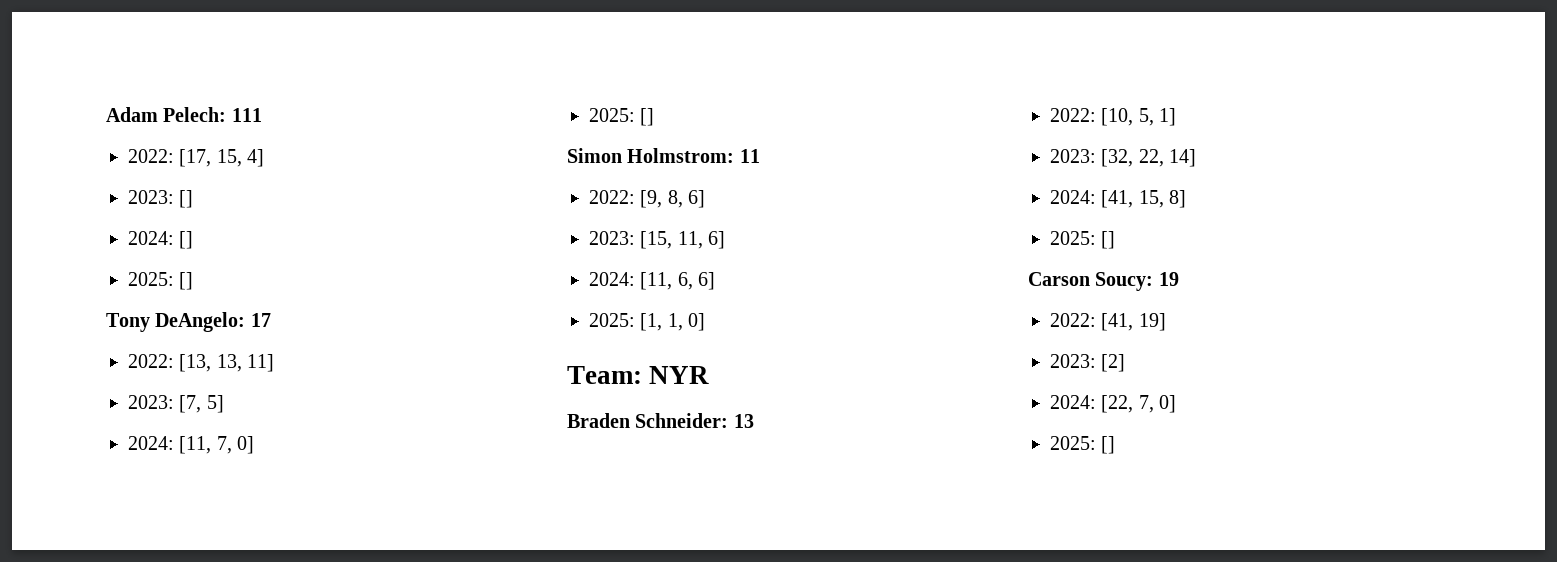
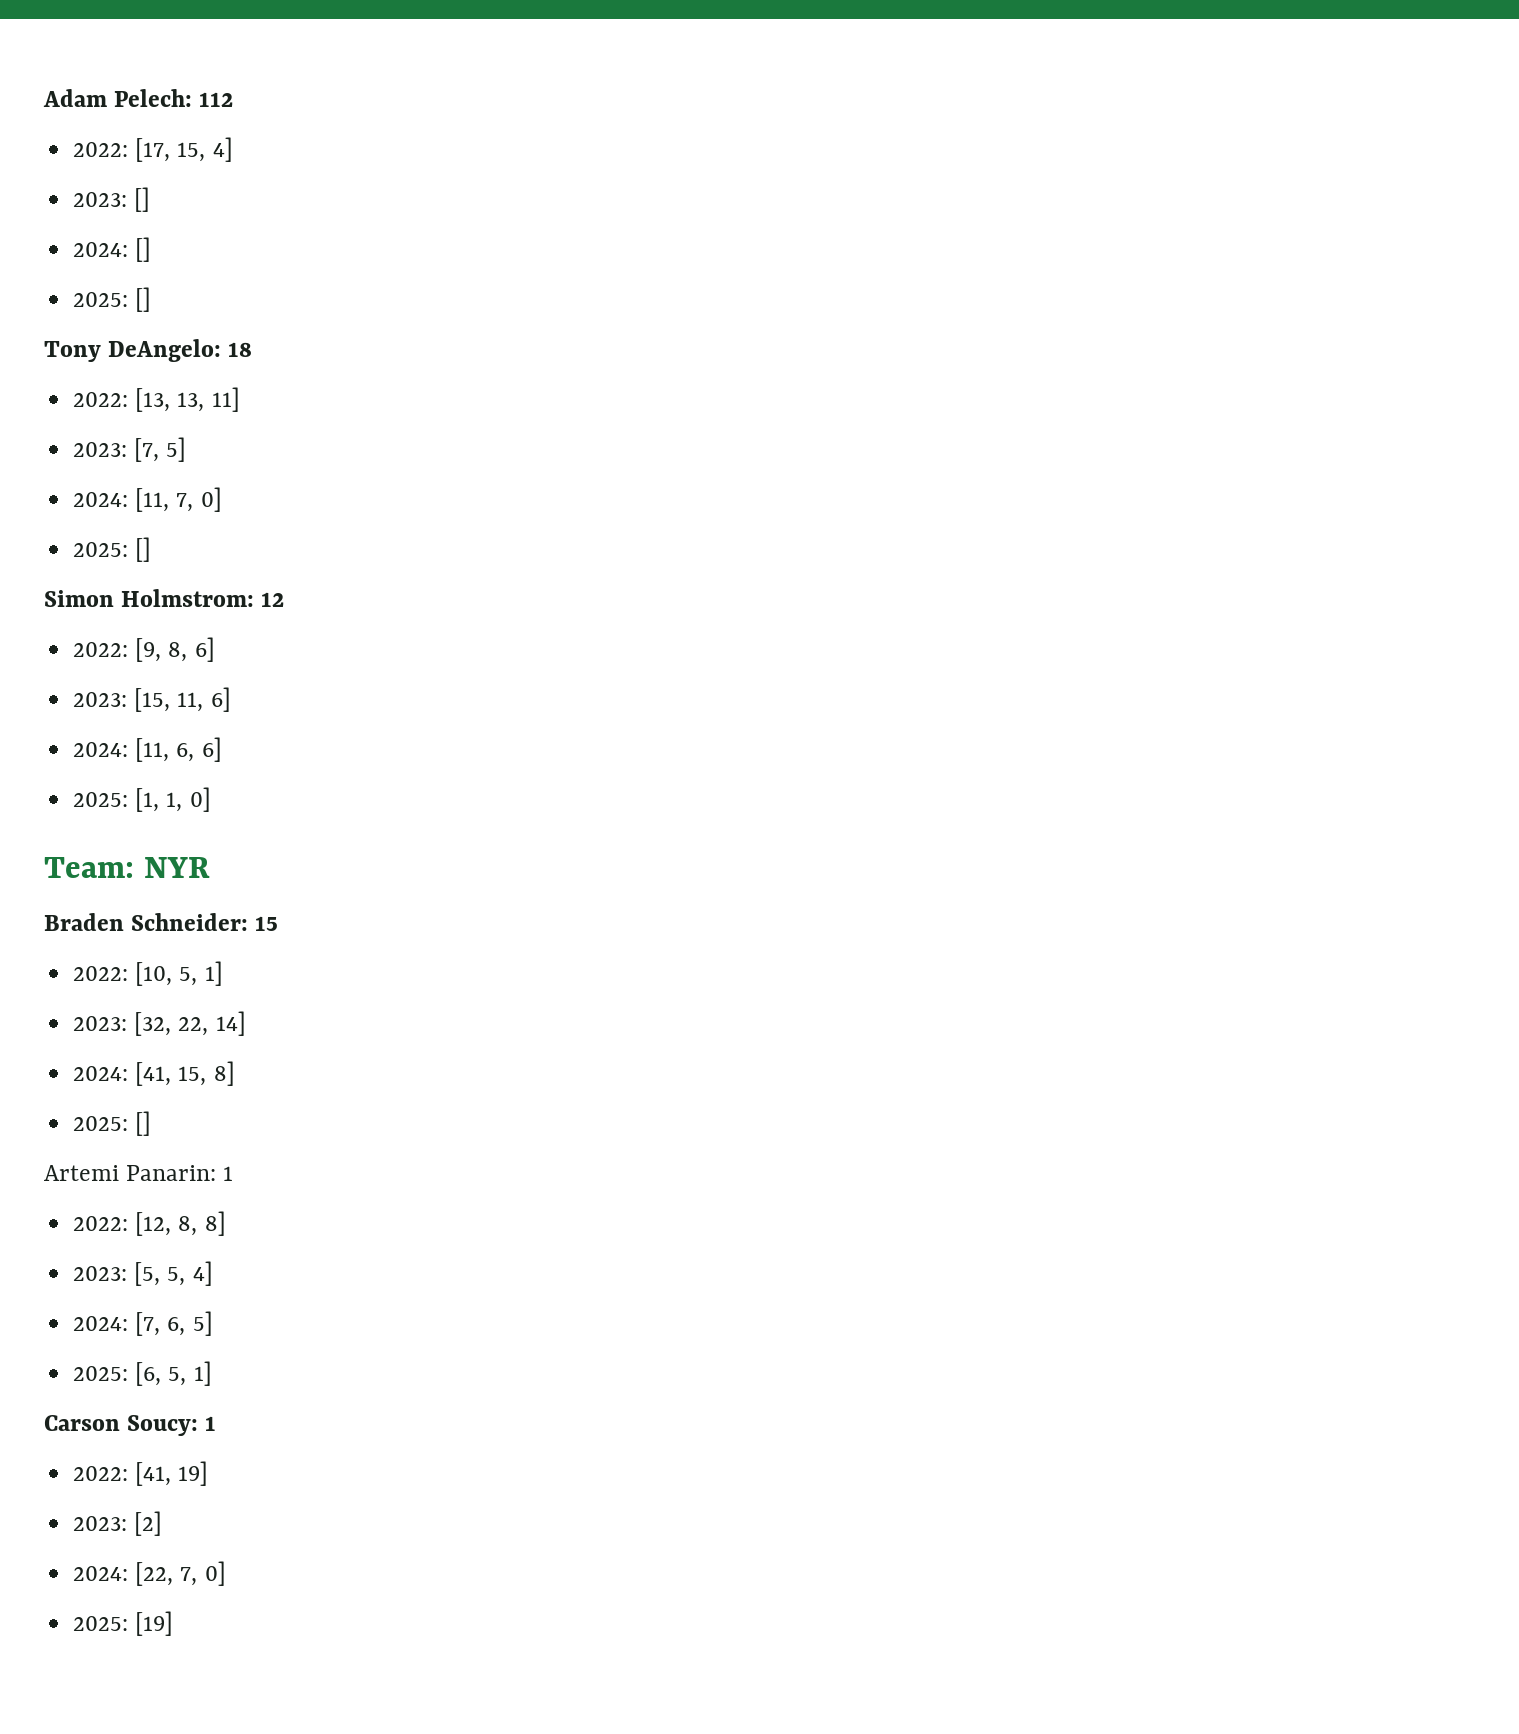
- Adam Pelech: 111
+ Adam Pelech: 112
- Tony DeAngelo: 17
+ Tony DeAngelo: 18
- Simon Holmstrom: 11
+ Simon Holmstrom: 12
- Braden Schneider: 13
+ Braden Schneider: 15
+ Artemi Panarin: 1
+ 2022: [12, 8, 8]
+ 2023: [5, 5, 4]
+ 2024: [7, 6, 5]
+ 2025: [6, 5, 1]
- Carson Soucy: 19
+ Carson Soucy: 1
  2024: [22, 7, 0]
- 2025: []
+ 2025: [19]

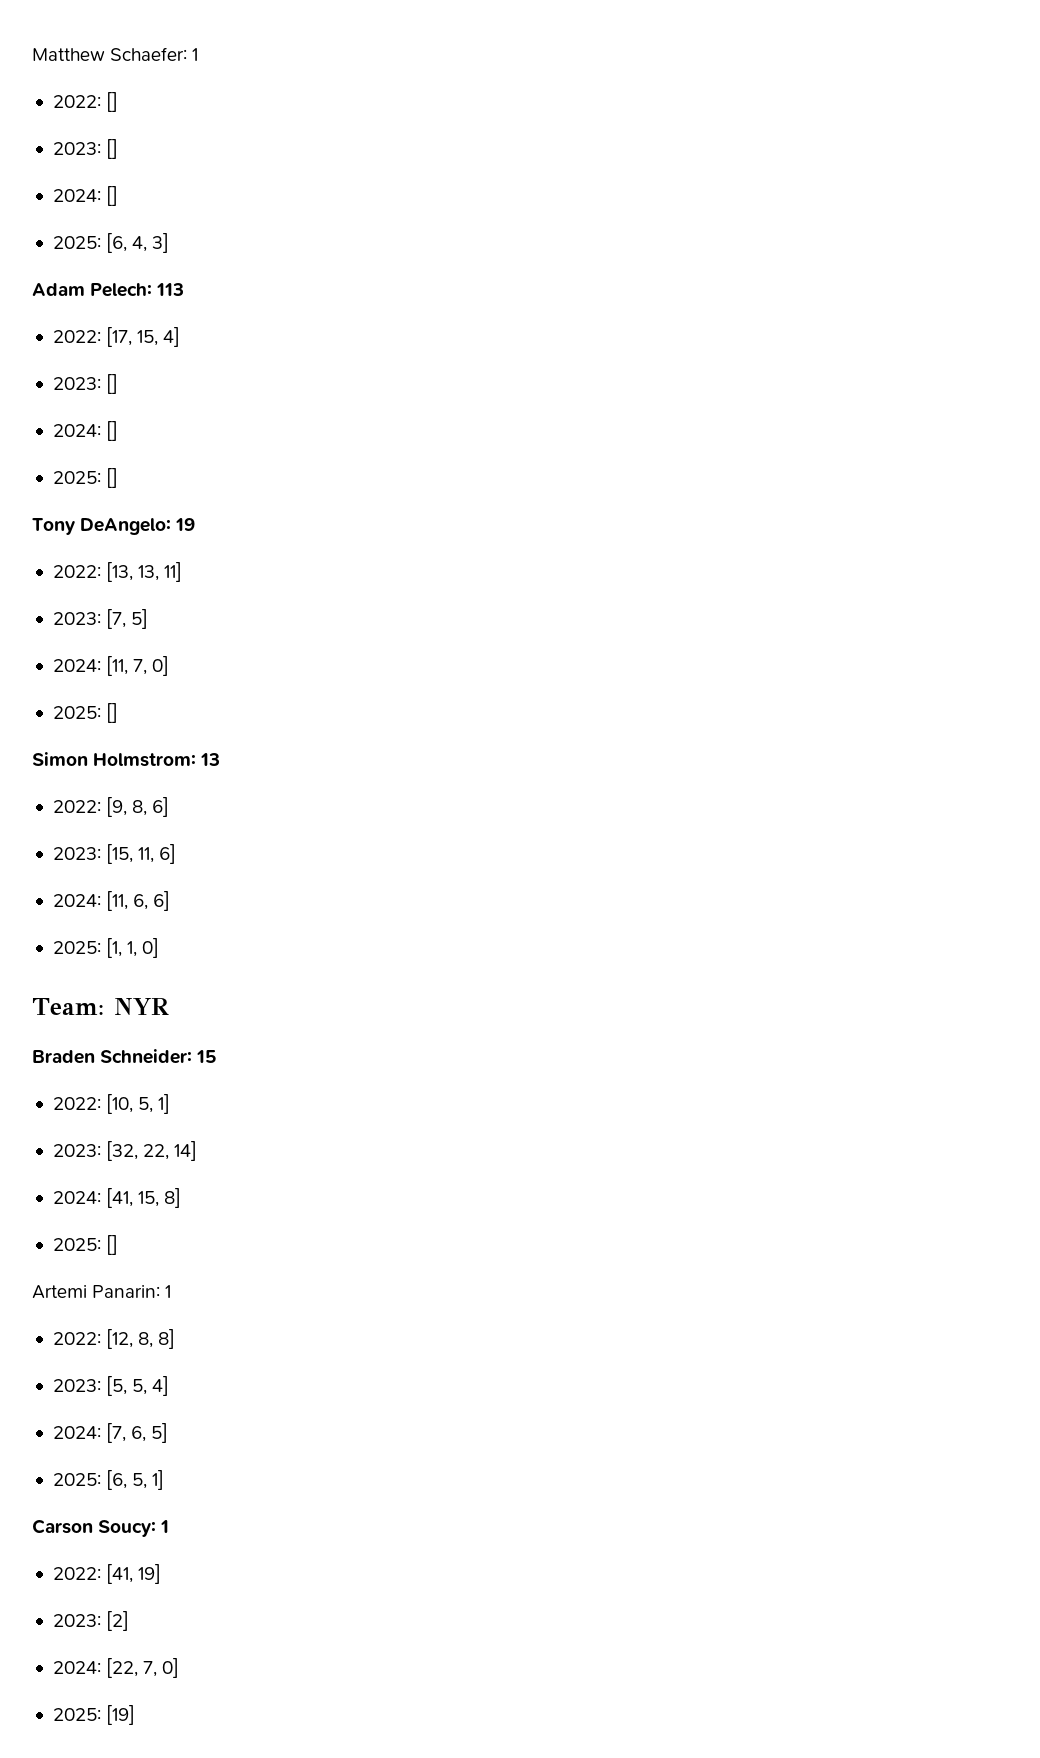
+ Matthew Schaefer: 1
+ 2022: []
+ 2023: []
+ 2024: []
+ 2025: [6, 4, 3]
- Adam Pelech: 112
+ Adam Pelech: 113
- Tony DeAngelo: 18
+ Tony DeAngelo: 19
- Simon Holmstrom: 12
+ Simon Holmstrom: 13

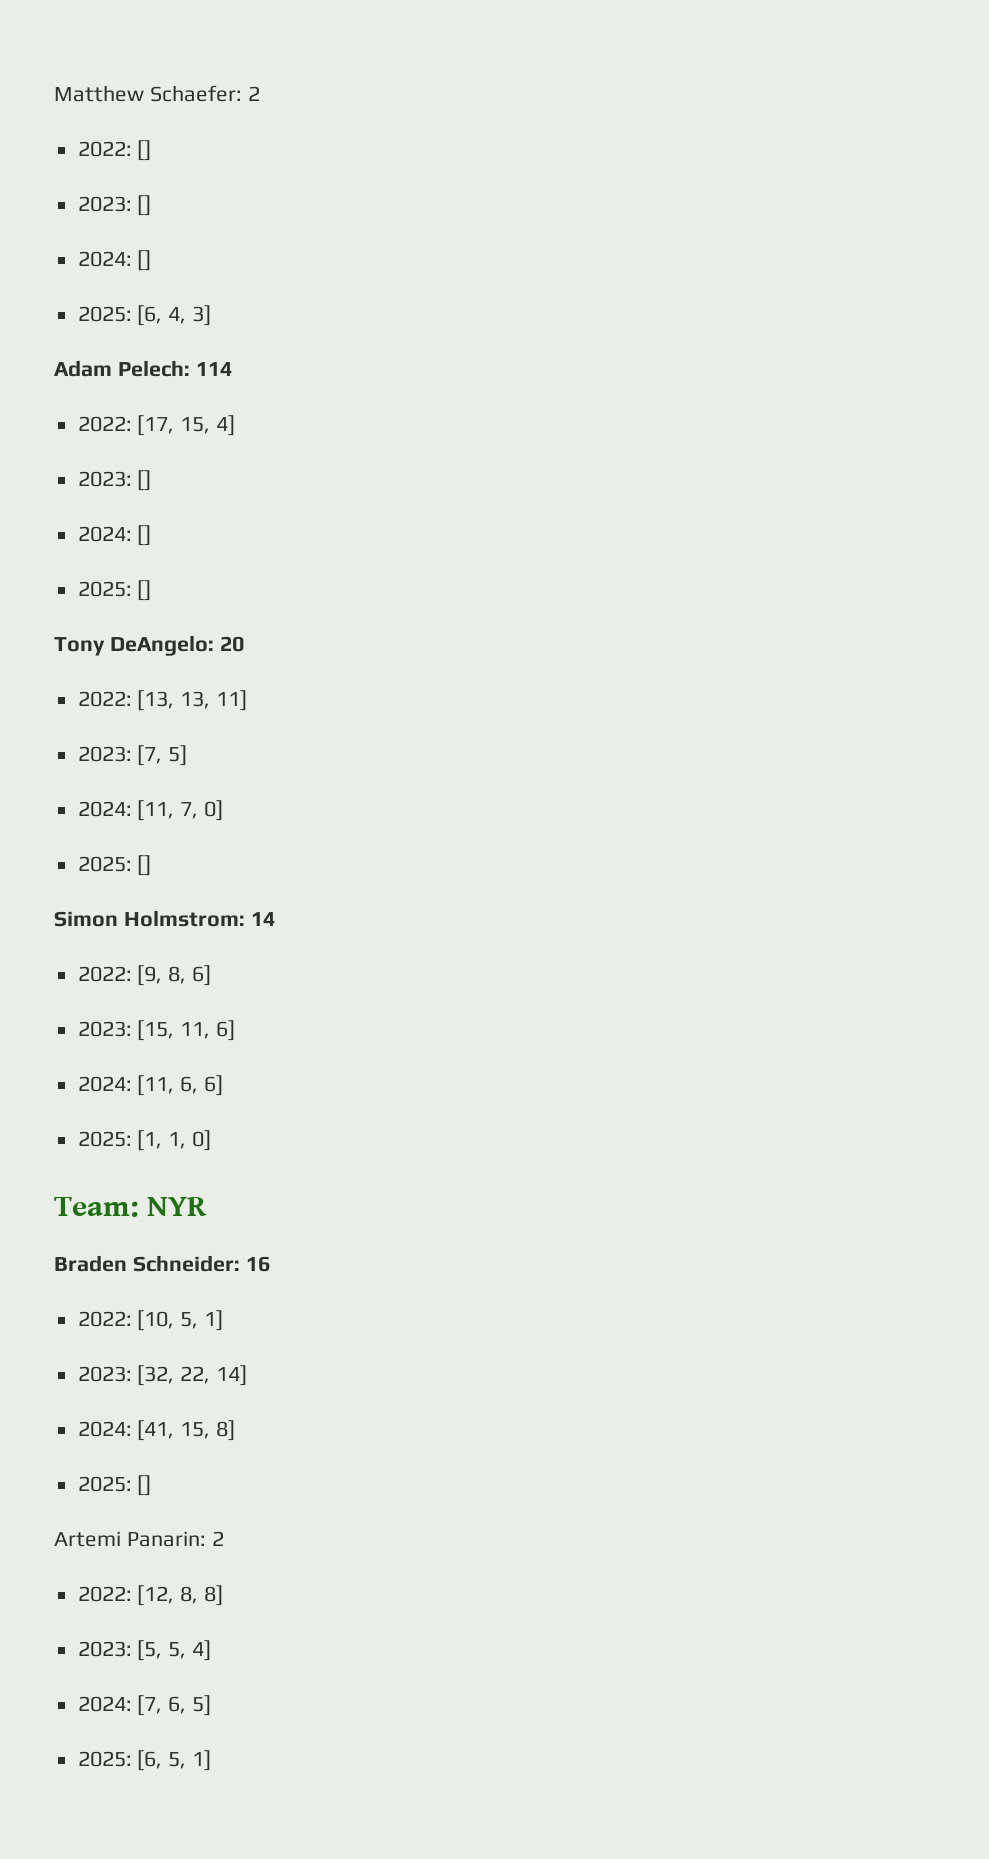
- Matthew Schaefer: 1
+ Matthew Schaefer: 2
- Adam Pelech: 113
+ Adam Pelech: 114
- Tony DeAngelo: 19
+ Tony DeAngelo: 20
- Simon Holmstrom: 13
+ Simon Holmstrom: 14
- Braden Schneider: 15
+ Braden Schneider: 16
- Artemi Panarin: 1
+ Artemi Panarin: 2
- Carson Soucy: 1
- 2022: [41, 19]
- 2023: [2]
- 2024: [22, 7, 0]
- 2025: [19]

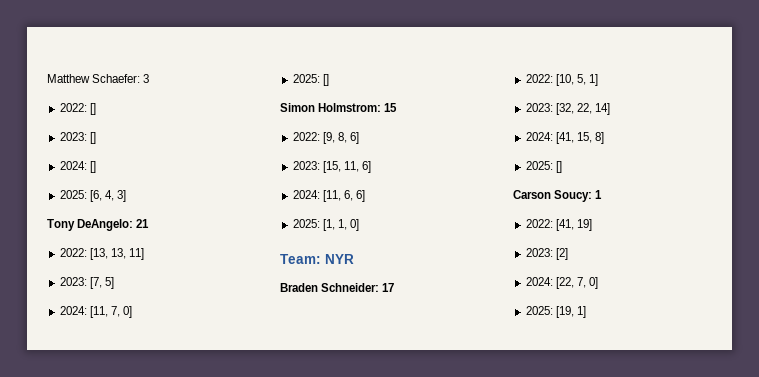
- Matthew Schaefer: 2
+ Matthew Schaefer: 3
- Adam Pelech: 114
- 2022: [17, 15, 4]
- 2023: []
- 2024: []
- 2025: []
- Tony DeAngelo: 20
+ Tony DeAngelo: 21
- Simon Holmstrom: 14
+ Simon Holmstrom: 15
- Braden Schneider: 16
+ Braden Schneider: 17
- Artemi Panarin: 2
- 2022: [12, 8, 8]
- 2023: [5, 5, 4]
- 2024: [7, 6, 5]
- 2025: [6, 5, 1]
+ Carson Soucy: 1
+ 2022: [41, 19]
+ 2023: [2]
+ 2024: [22, 7, 0]
+ 2025: [19, 1]

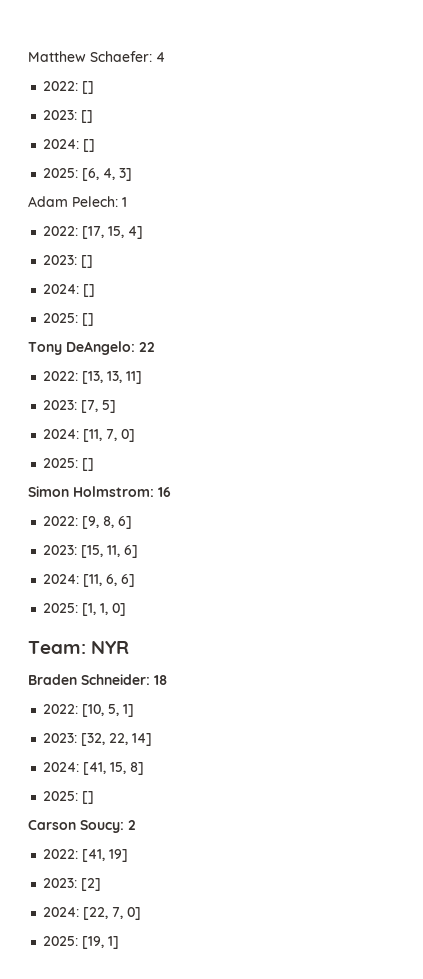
- Matthew Schaefer: 3
+ Matthew Schaefer: 4
+ Adam Pelech: 1
+ 2022: [17, 15, 4]
+ 2023: []
+ 2024: []
+ 2025: []
- Tony DeAngelo: 21
+ Tony DeAngelo: 22
- Simon Holmstrom: 15
+ Simon Holmstrom: 16
- Braden Schneider: 17
+ Braden Schneider: 18
- Carson Soucy: 1
+ Carson Soucy: 2

